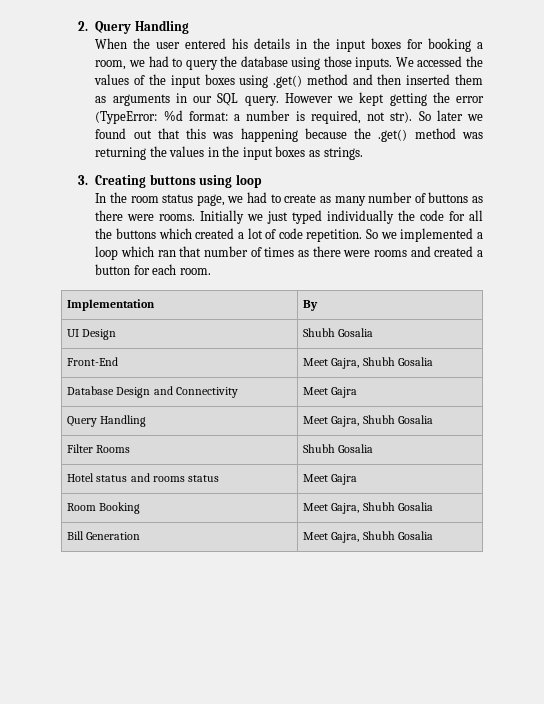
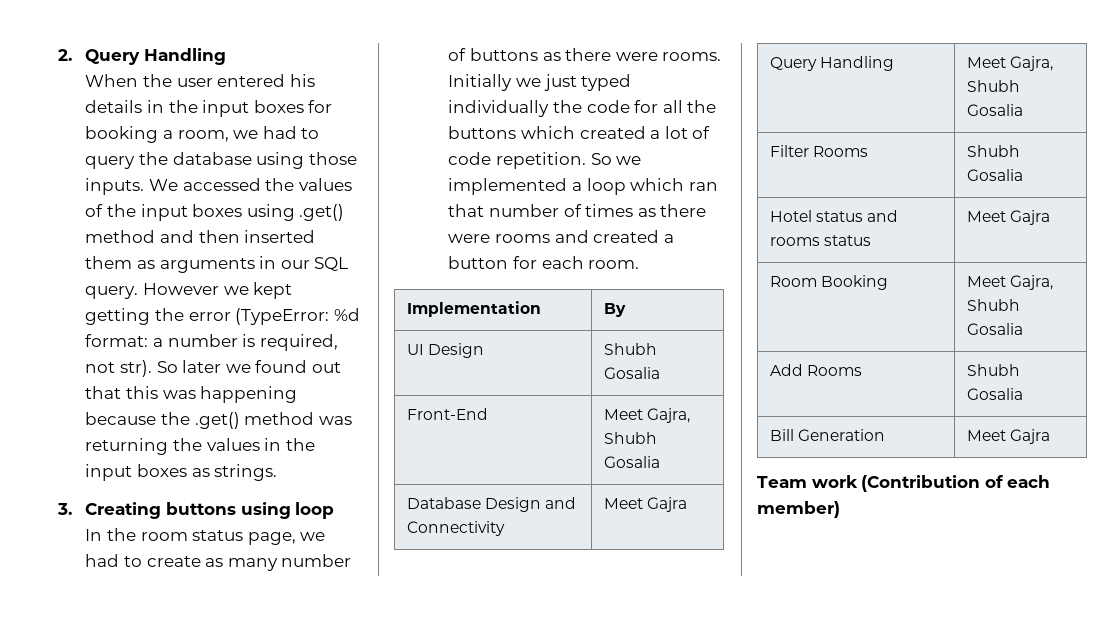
+ Add Rooms | Shubh Gosalia
- Bill Generation | Meet Gajra, Shubh Gosalia
+ Bill Generation | Meet Gajra
+ Team work (Contribution of each member)

